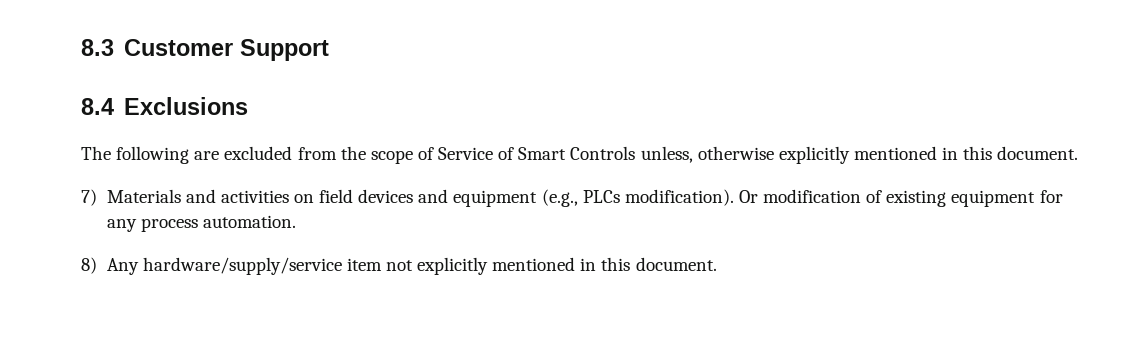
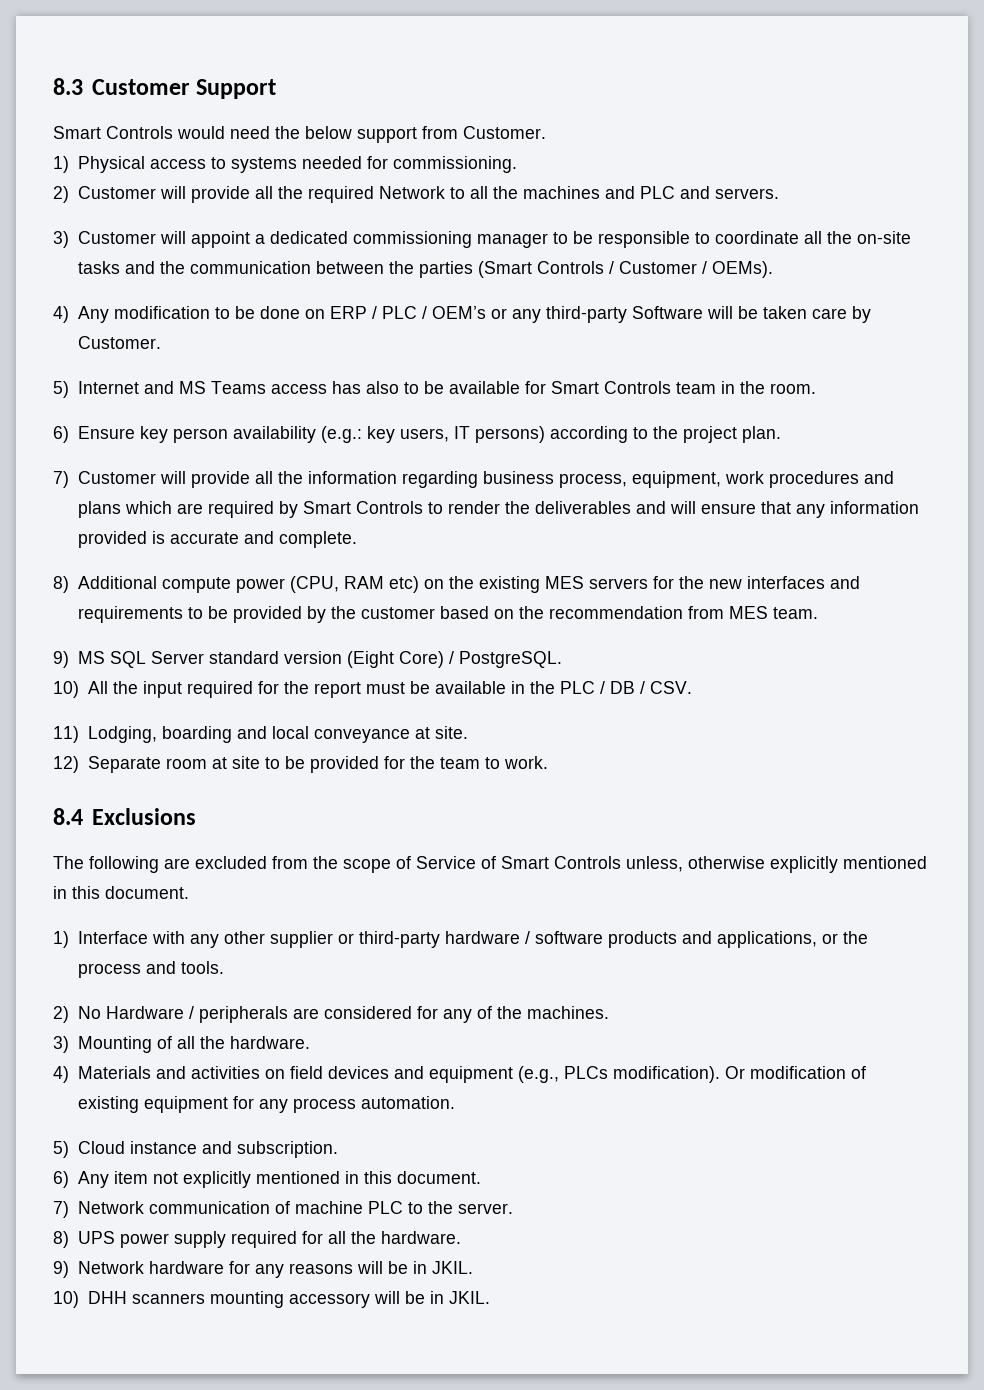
+ Smart Controls would need the below support from Customer.
+ 1) Physical access to systems needed for commissioning.
+ 2) Customer will provide all the required Network to all the machines and PLC and servers.
+ 3) Customer will appoint a dedicated commissioning manager to be responsible to coordinate all the on‑site tasks and the communication between the parties (Smart Controls / Customer / OEMs).
+ 4) Any modification to be done on ERP / PLC / OEM’s or any third‑party Software will be taken care by Customer.
+ 5) Internet and MS Teams access has also to be available for Smart Controls team in the room.
+ 6) Ensure key person availability (e.g.: key users, IT persons) according to the project plan.
+ 7) Customer will provide all the information regarding business process, equipment, work procedures and plans which are required by Smart Controls to render the deliverables and will ensure that any information provided is accurate and complete.
+ 8) Additional compute power (CPU, RAM etc) on the existing MES servers for the new interfaces and requirements to be provided by the customer based on the recommendation from MES team.
+ 9) MS SQL Server standard version (Eight Core) / PostgreSQL.
+ 10) All the input required for the report must be available in the PLC / DB / CSV.
+ 11) Lodging, boarding and local conveyance at site.
+ 12) Separate room at site to be provided for the team to work.
- 7) Materials and activities on field devices and equipment (e.g., PLCs modification).
+ 1) Interface with any other supplier or third‑party hardware / software products and applications, or the process and tools.
+ 2) No Hardware / peripherals are considered for any of the machines.
+ 3) Mounting of all the hardware.
+ 4) Materials and activities on field devices and equipment (e.g., PLCs modification).
- 8) Any hardware/supply/service item not explicitly mentioned in this document.
+ 5) Cloud instance and subscription.
+ 6) Any item not explicitly mentioned in this document.
+ 7) Network communication of machine PLC to the server.
+ 8) UPS power supply required for all the hardware.
+ 9) Network hardware for any reasons will be in JKIL.
+ 10) DHH scanners mounting accessory will be in JKIL.

